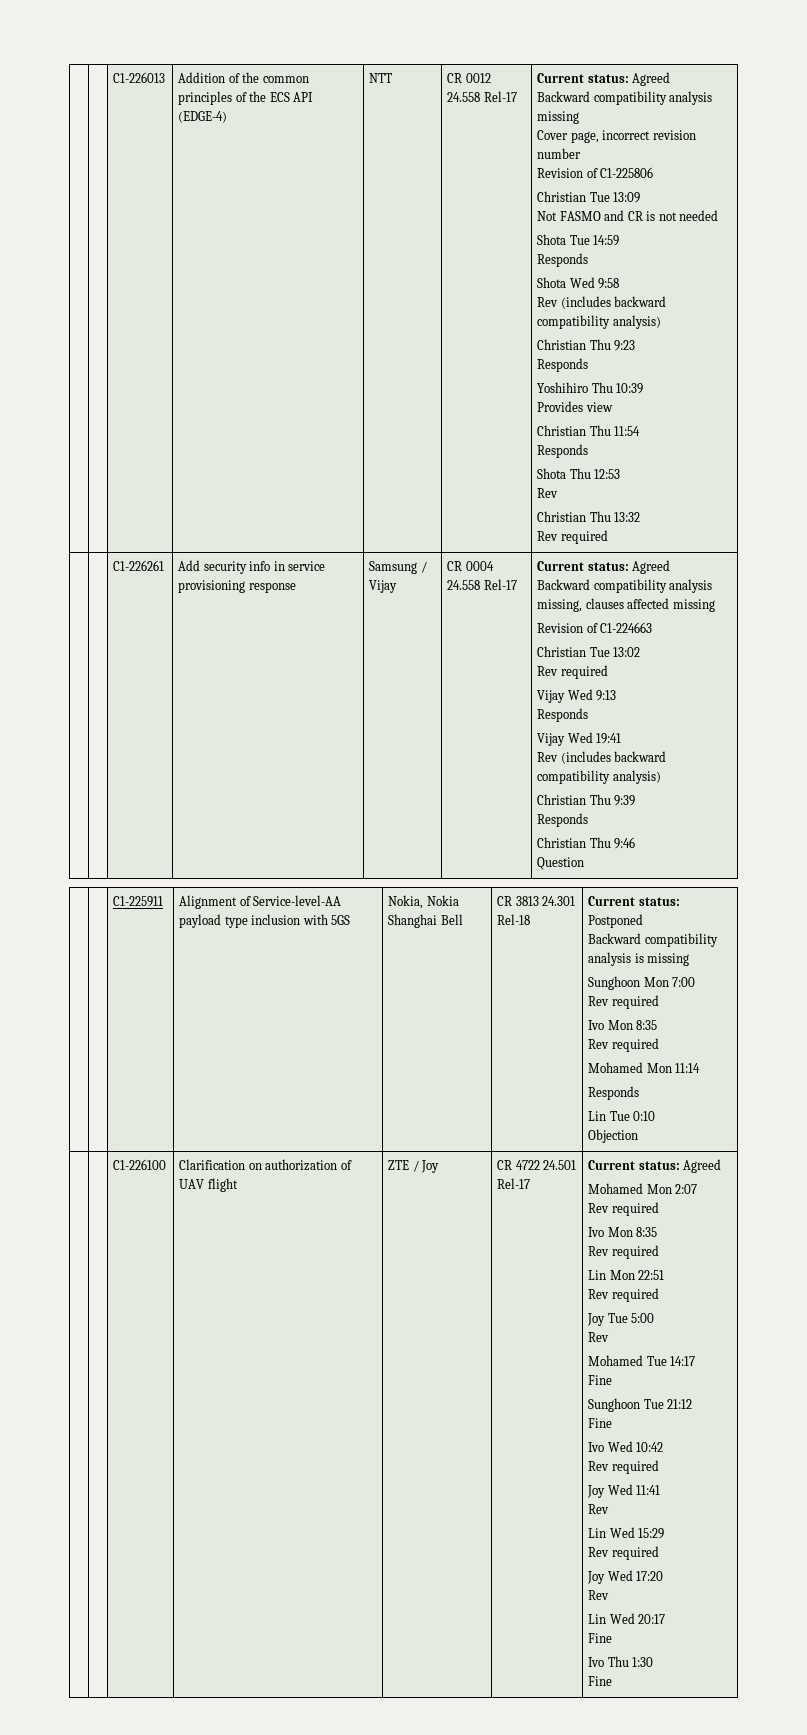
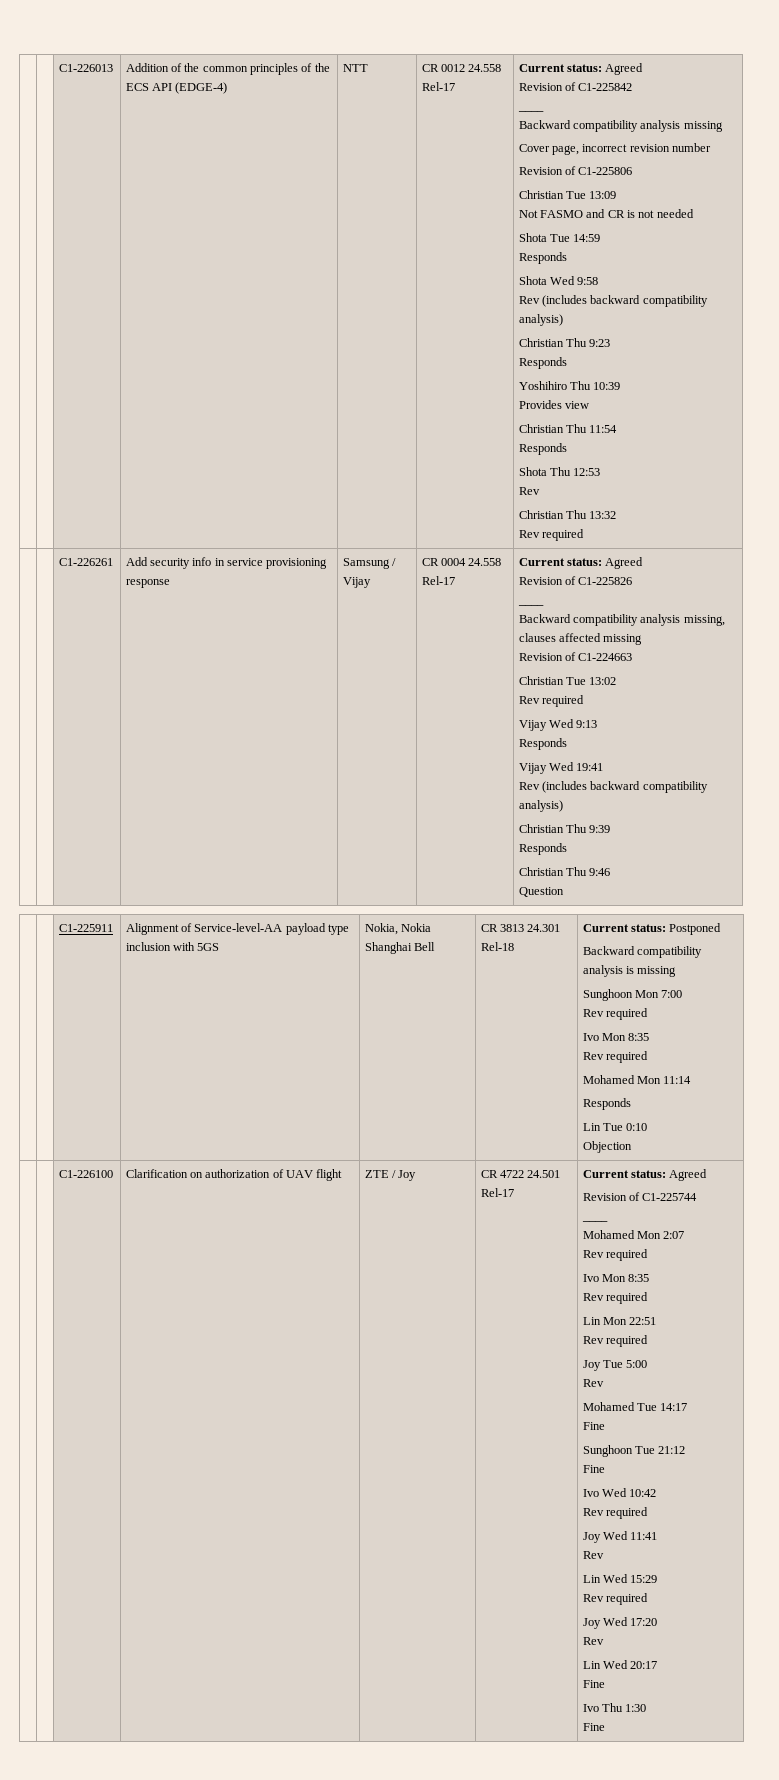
+ Revision of C1-225842
+ ____
+ Revision of C1-225826
+ ____
+ Revision of C1-225744
+ ____

